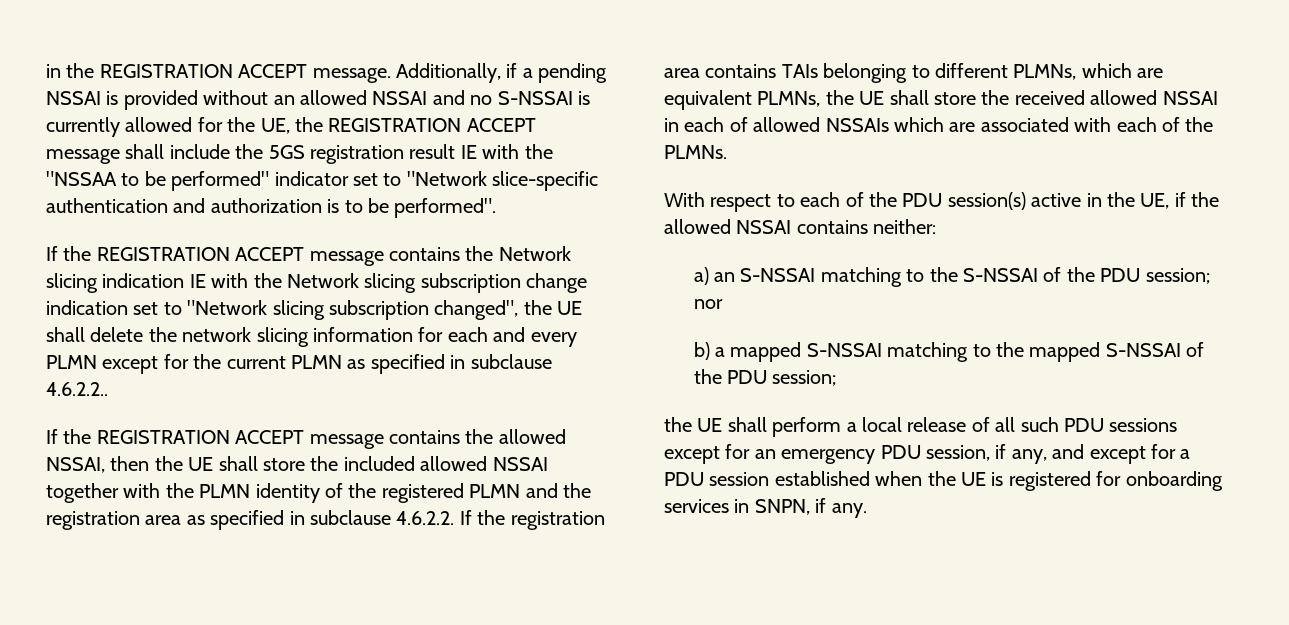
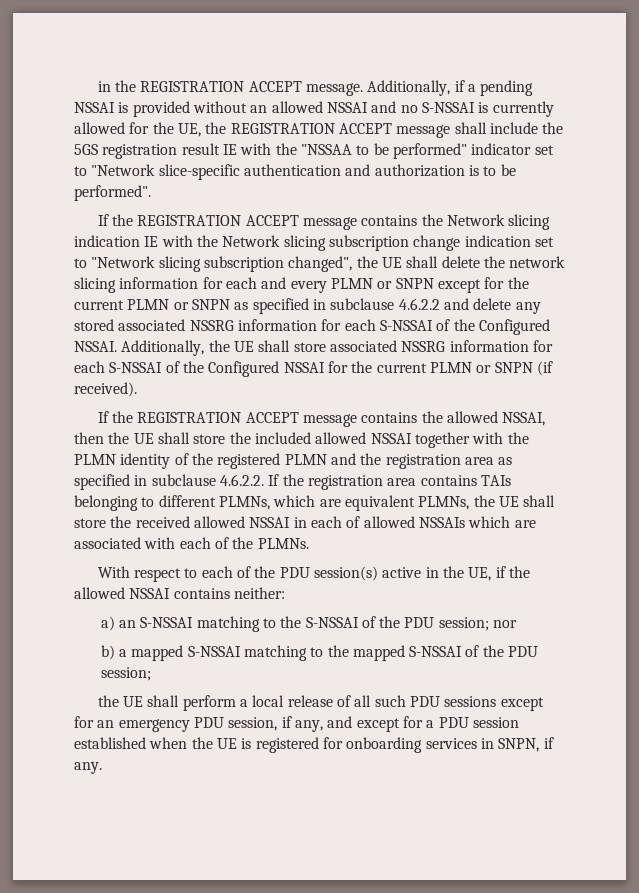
- If the REGISTRATION ACCEPT message contains the Network slicing indication IE with the Network slicing subscription change indication set to "Network slicing subscription changed", the UE shall delete the network slicing information for each and every PLMN except for the current PLMN as specified in subclause 4.6.2.2..
+ If the REGISTRATION ACCEPT message contains the Network slicing indication IE with the Network slicing subscription change indication set to "Network slicing subscription changed", the UE shall delete the network slicing information for each and every PLMN or SNPN except for the current PLMN or SNPN as specified in subclause 4.6.2.2 and delete any stored associated NSSRG information for each S-NSSAI of the Configured NSSAI. Additionally, the UE shall store associated NSSRG information for each S-NSSAI of the Configured NSSAI for the current PLMN or SNPN (if received).

